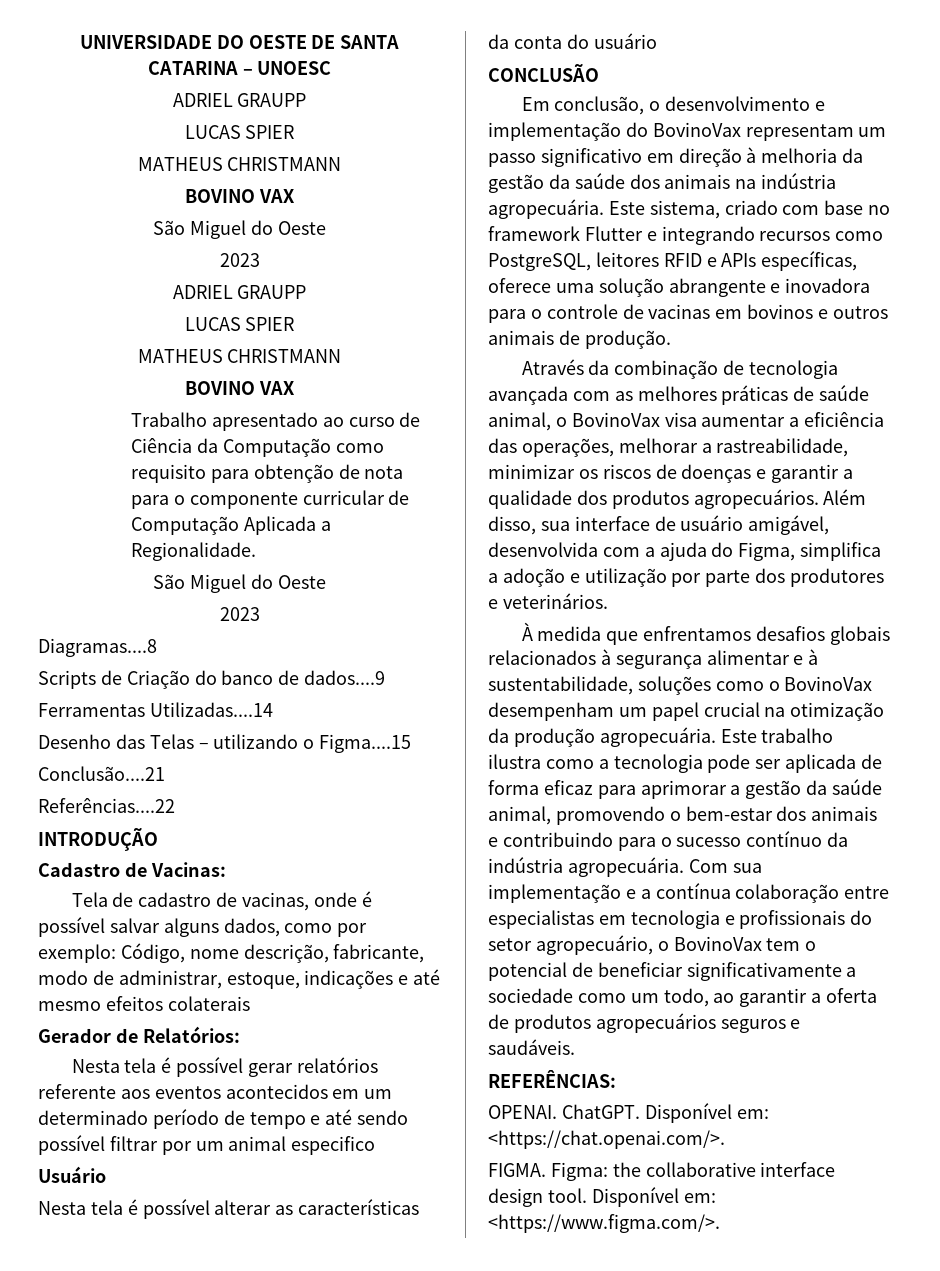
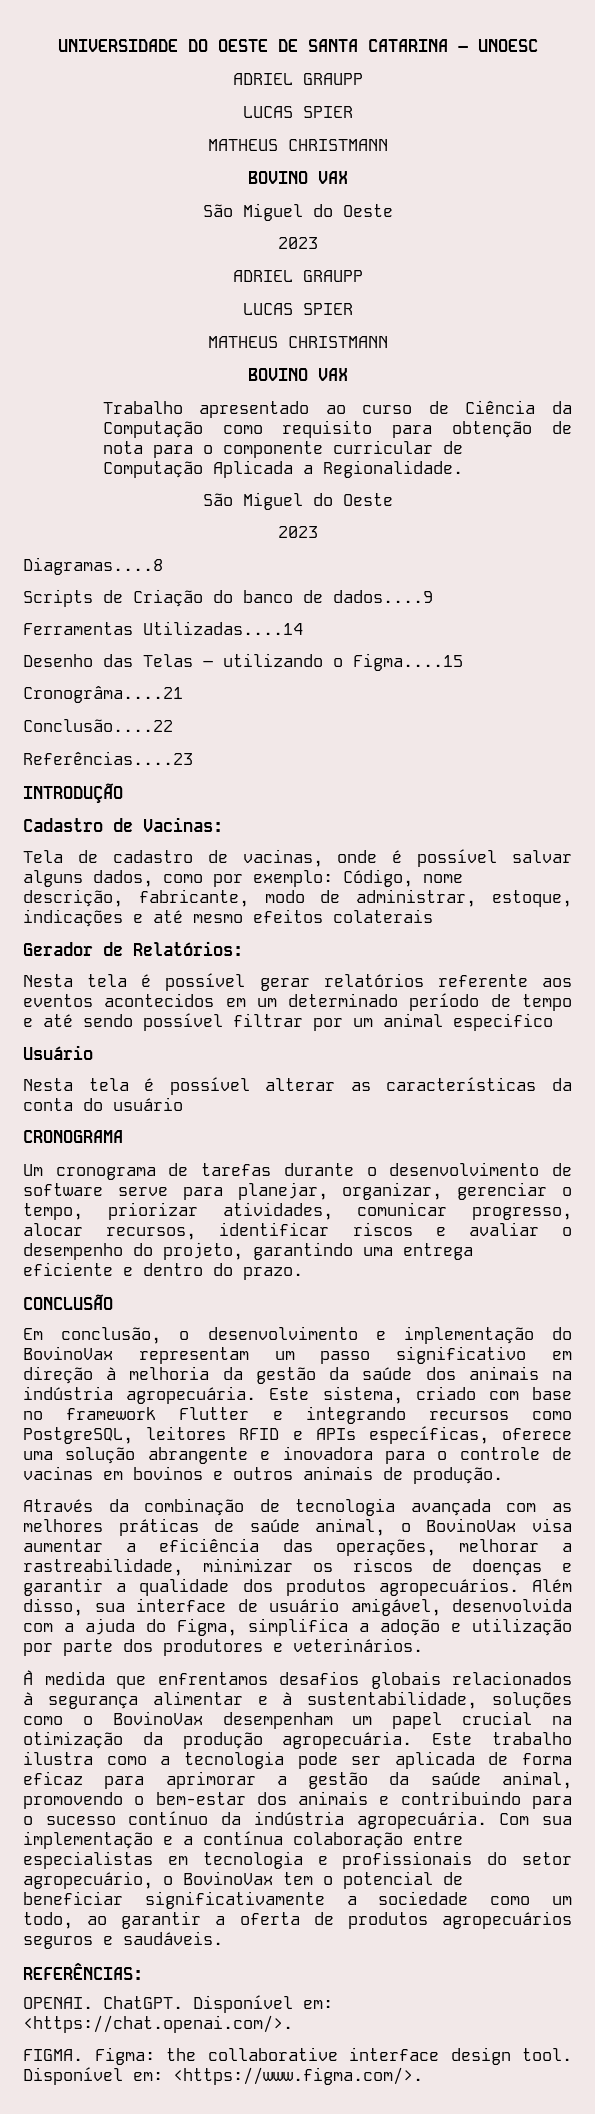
- Conclusão....21
- Referências....22
+ Cronogrâma....21
+ Conclusão....22
+ Referências....23
+ CRONOGRAMA
+ Um cronograma de tarefas durante o desenvolvimento de software serve para planejar, organizar, gerenciar o tempo, priorizar atividades, comunicar progresso, alocar recursos, identificar riscos e avaliar o desempenho do projeto, garantindo uma entrega eficiente e dentro do prazo.

